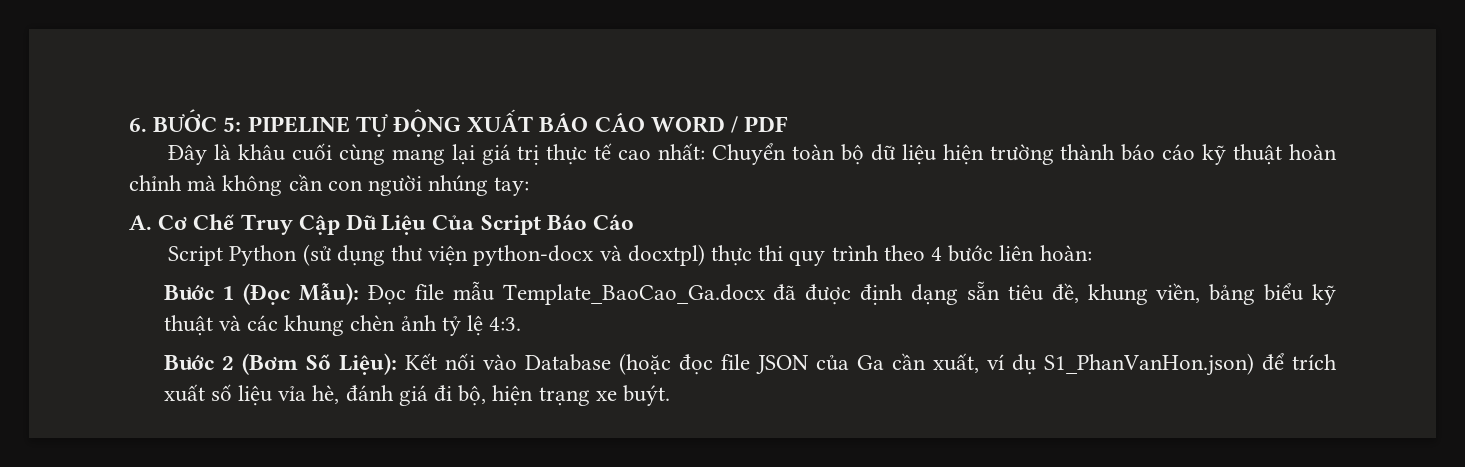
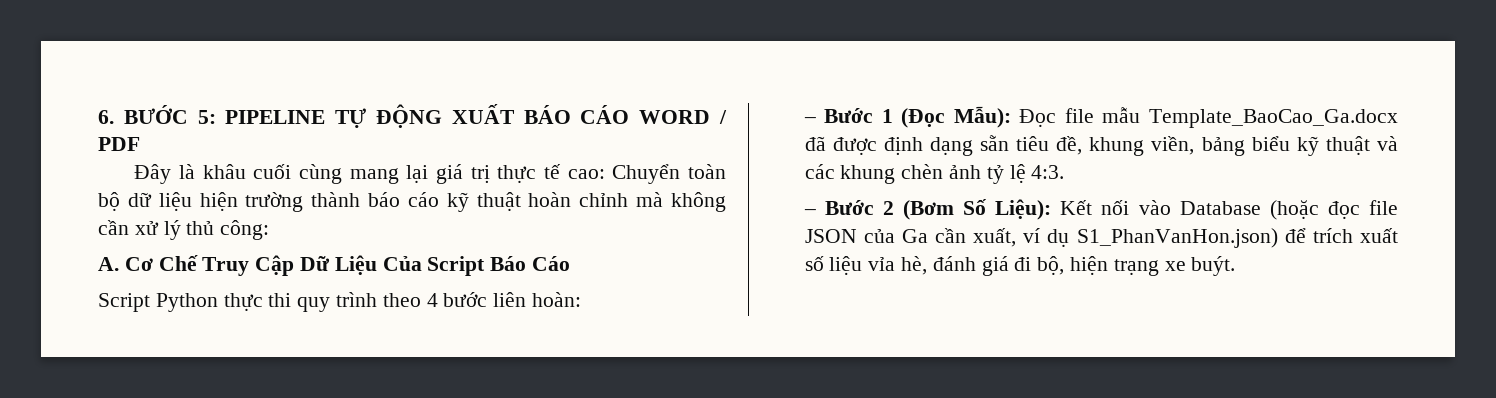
- Đây là khâu cuối cùng mang lại giá trị thực tế cao nhất: Chuyển toàn bộ dữ liệu hiện trường thành báo cáo kỹ thuật hoàn chỉnh mà không cần con người nhúng tay:
+ Đây là khâu cuối cùng mang lại giá trị thực tế cao: Chuyển toàn bộ dữ liệu hiện trường thành báo cáo kỹ thuật hoàn chỉnh mà không cần xử lý thủ công:
- Script Python (sử dụng thư viện python-docx và docxtpl) thực thi quy trình theo 4 bước liên hoàn:
+ Script Python thực thi quy trình theo 4 bước liên hoàn:
- Bước 1 (Đọc Mẫu): Đọc file mẫu Template_BaoCao_Ga.docx đã được định dạng sẵn tiêu đề, khung viền, bảng biểu kỹ thuật và các khung chèn ảnh tỷ lệ 4:3.
+ – Bước 1 (Đọc Mẫu): Đọc file mẫu Template_BaoCao_Ga.docx đã được định dạng sẵn tiêu đề, khung viền, bảng biểu kỹ thuật và các khung chèn ảnh tỷ lệ 4:3.
- Bước 2 (Bơm Số Liệu): Kết nối vào Database (hoặc đọc file JSON của Ga cần xuất, ví dụ S1_PhanVanHon.json) để trích xuất số liệu vỉa hè, đánh giá đi bộ, hiện trạng xe buýt.
+ – Bước 2 (Bơm Số Liệu): Kết nối vào Database (hoặc đọc file JSON của Ga cần xuất, ví dụ S1_PhanVanHon.json) để trích xuất số liệu vỉa hè, đánh giá đi bộ, hiện trạng xe buýt.

